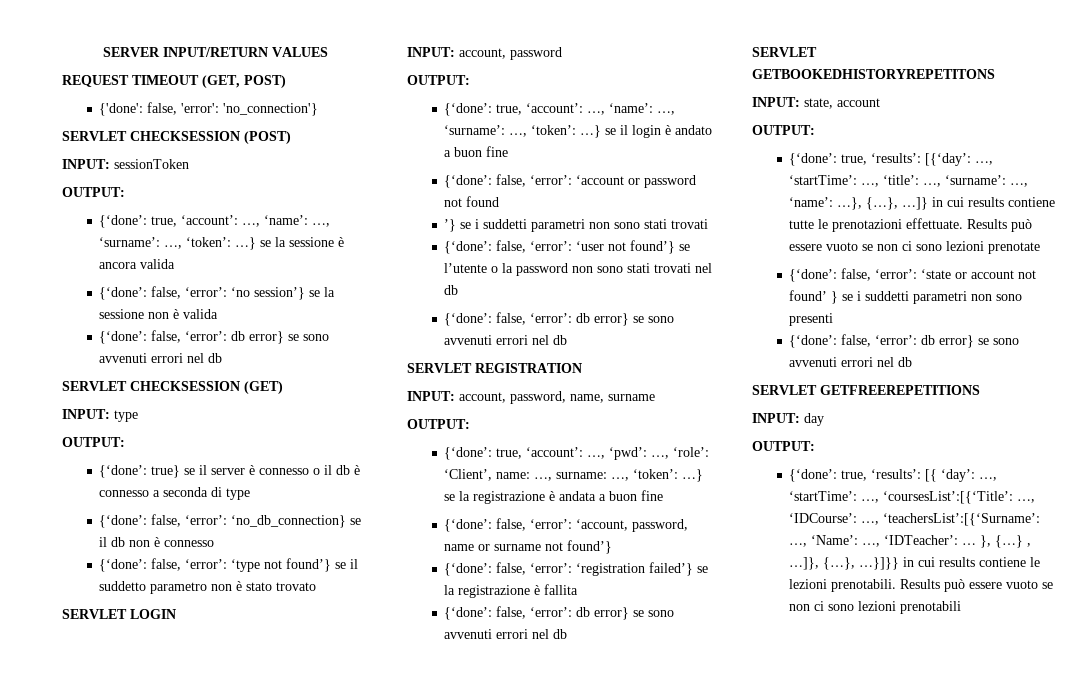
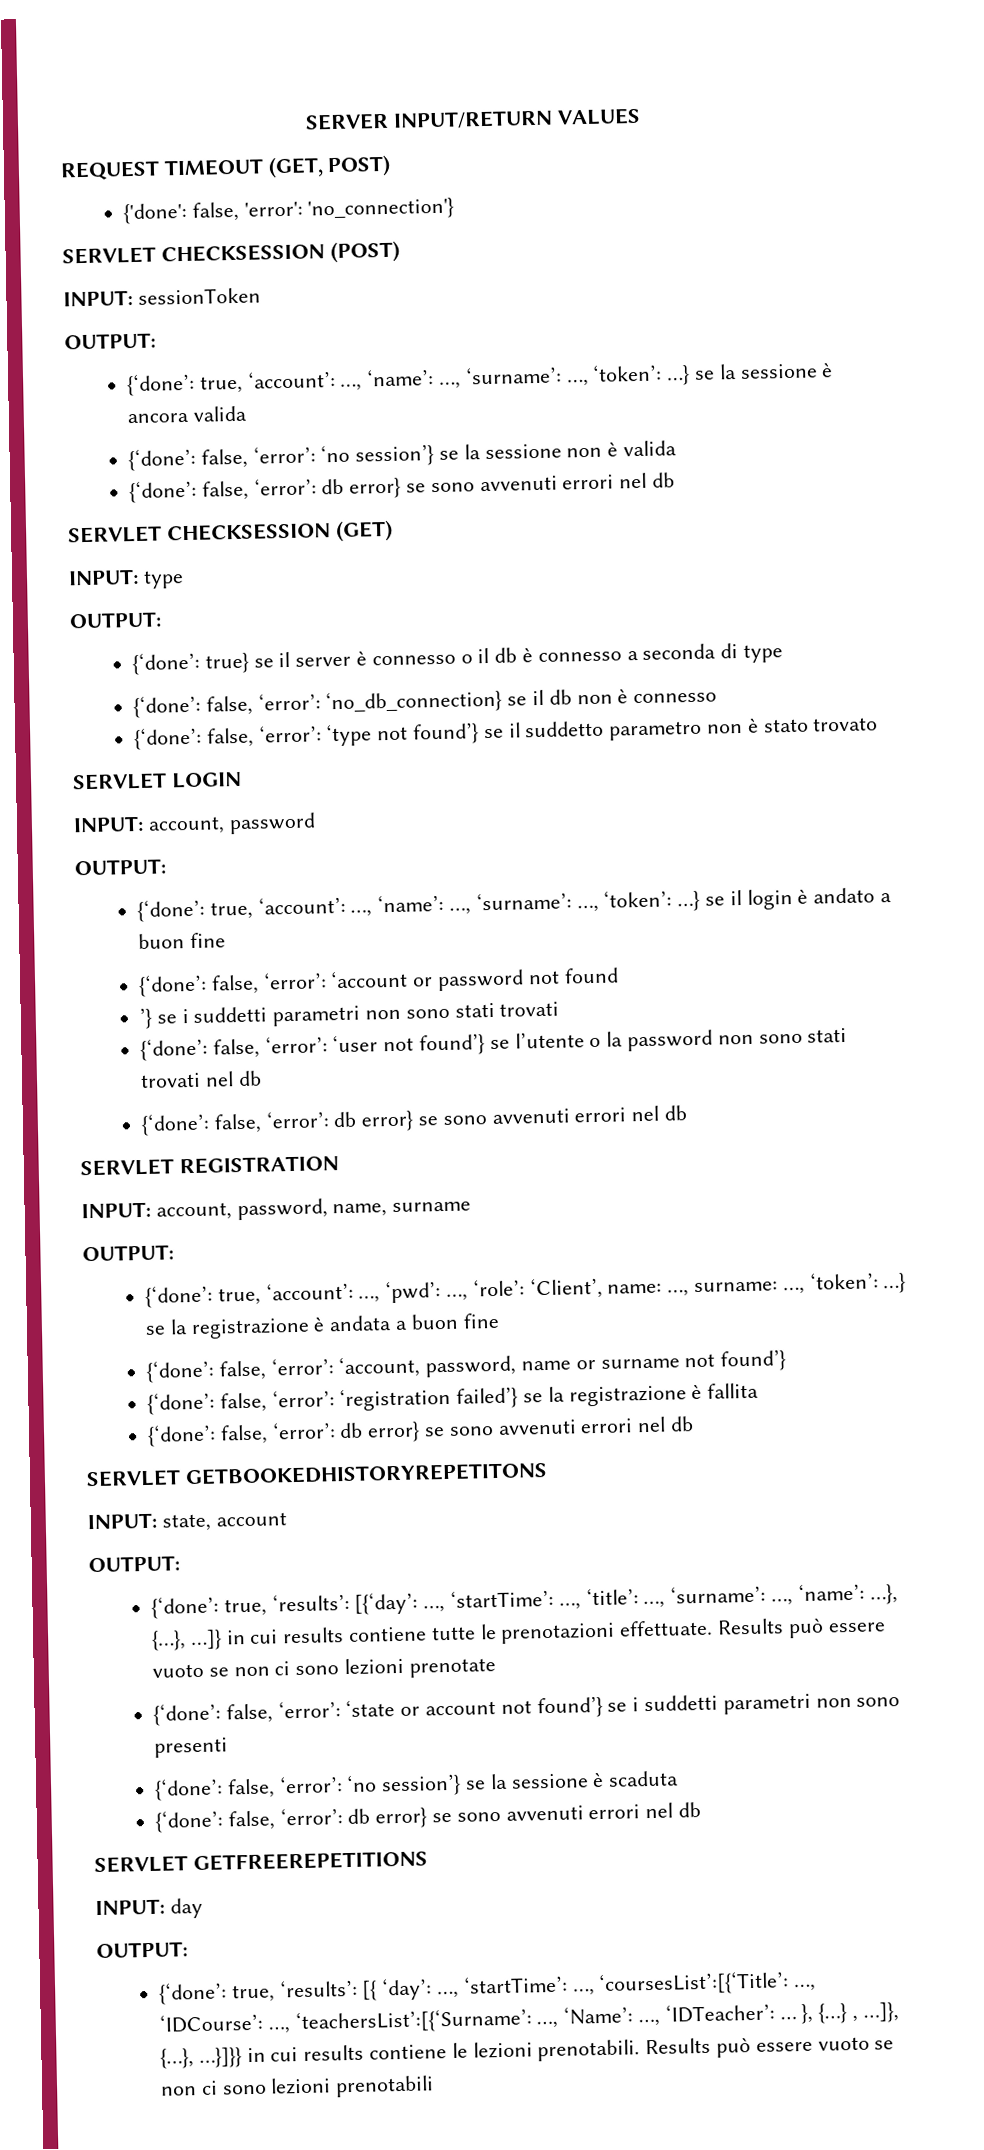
- {‘done’: false, ‘error’: ‘state or account not found’ } se i suddetti parametri non sono presenti
+ {‘done’: false, ‘error’: ‘state or account not found’} se i suddetti parametri non sono presenti
+ {‘done’: false, ‘error’: ‘no session’} se la sessione è scaduta

